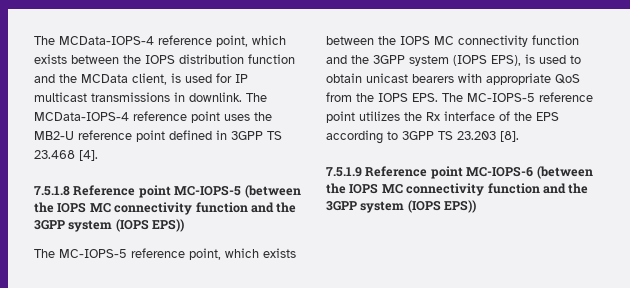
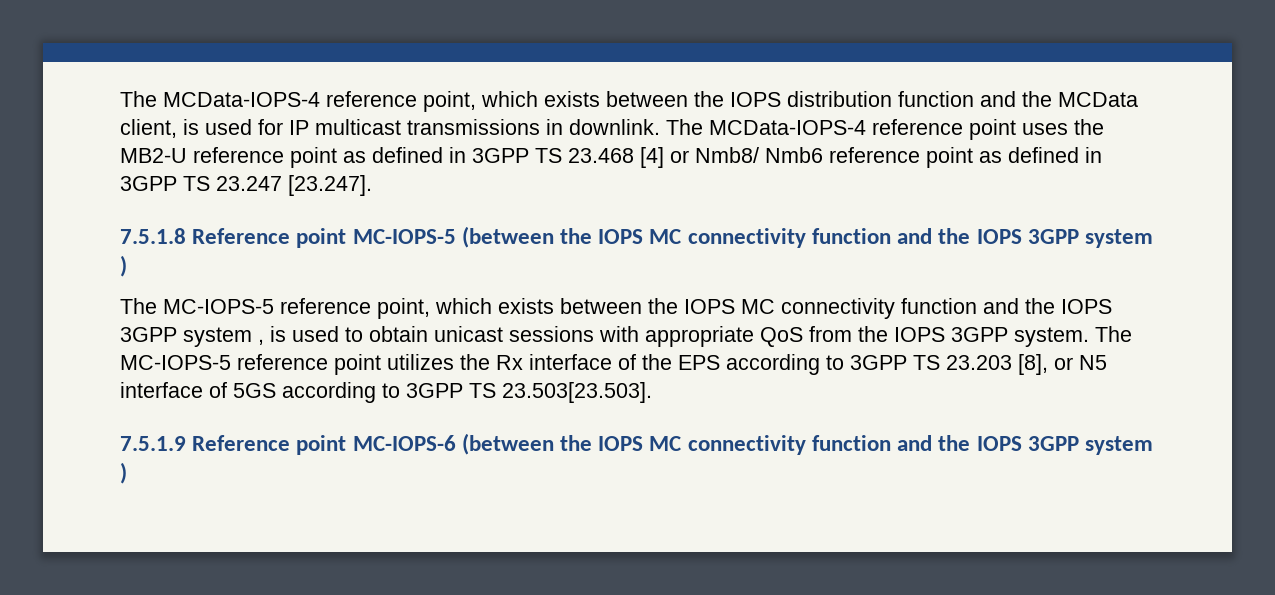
- The MCData-IOPS-4 reference point uses the MB2-U reference point defined in 3GPP TS 23.468 [4].
+ The MCData-IOPS-4 reference point uses the MB2-U reference point as defined in 3GPP TS 23.468 [4] or Nmb8/ Nmb6 reference point as defined in 3GPP TS 23.247 [23.247].
- 7.5.1.8 Reference point MC-IOPS-5 (between the IOPS MC connectivity function and the 3GPP system (IOPS EPS))
+ 7.5.1.8 Reference point MC-IOPS-5 (between the IOPS MC connectivity function and the IOPS 3GPP system )
- The MC-IOPS-5 reference point, which exists between the IOPS MC connectivity function and the 3GPP system (IOPS EPS), is used to obtain unicast bearers with appropriate QoS from the IOPS EPS. The MC-IOPS-5 reference point utilizes the Rx interface of the EPS according to 3GPP TS 23.203 [8].
+ The MC-IOPS-5 reference point, which exists between the IOPS MC connectivity function and the IOPS 3GPP system , is used to obtain unicast sessions with appropriate QoS from the IOPS 3GPP system. The MC-IOPS-5 reference point utilizes the Rx interface of the EPS according to 3GPP TS 23.203 [8], or N5 interface of 5GS according to 3GPP TS 23.503[23.503].
- 7.5.1.9 Reference point MC-IOPS-6 (between the IOPS MC connectivity function and the 3GPP system (IOPS EPS))
+ 7.5.1.9 Reference point MC-IOPS-6 (between the IOPS MC connectivity function and the IOPS 3GPP system )

